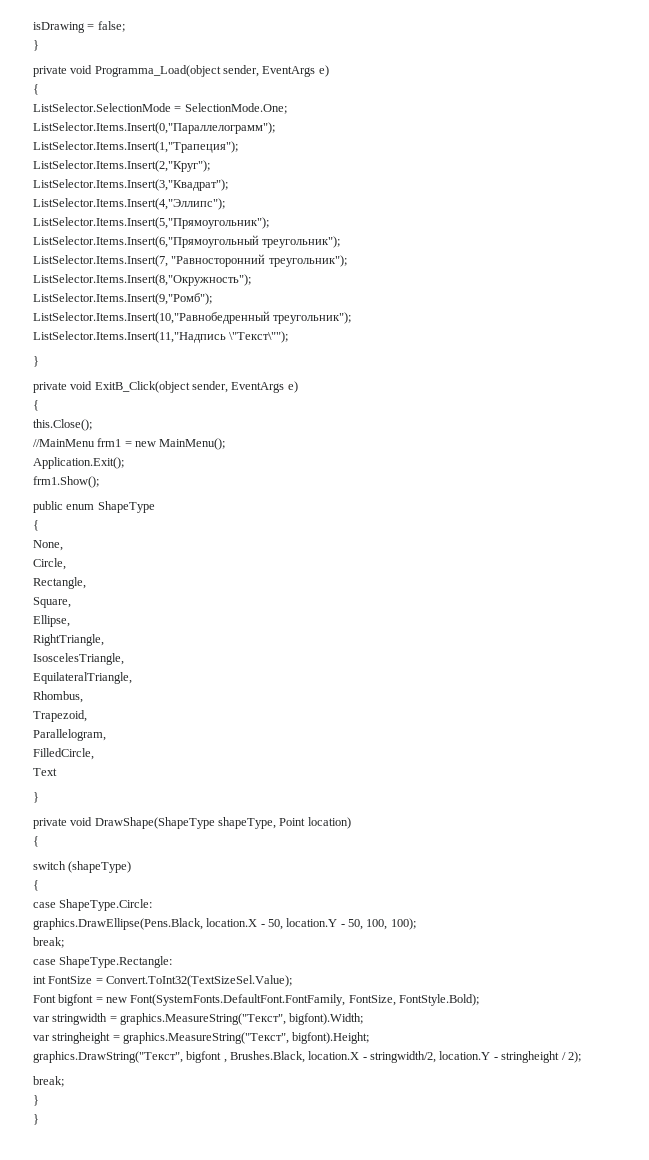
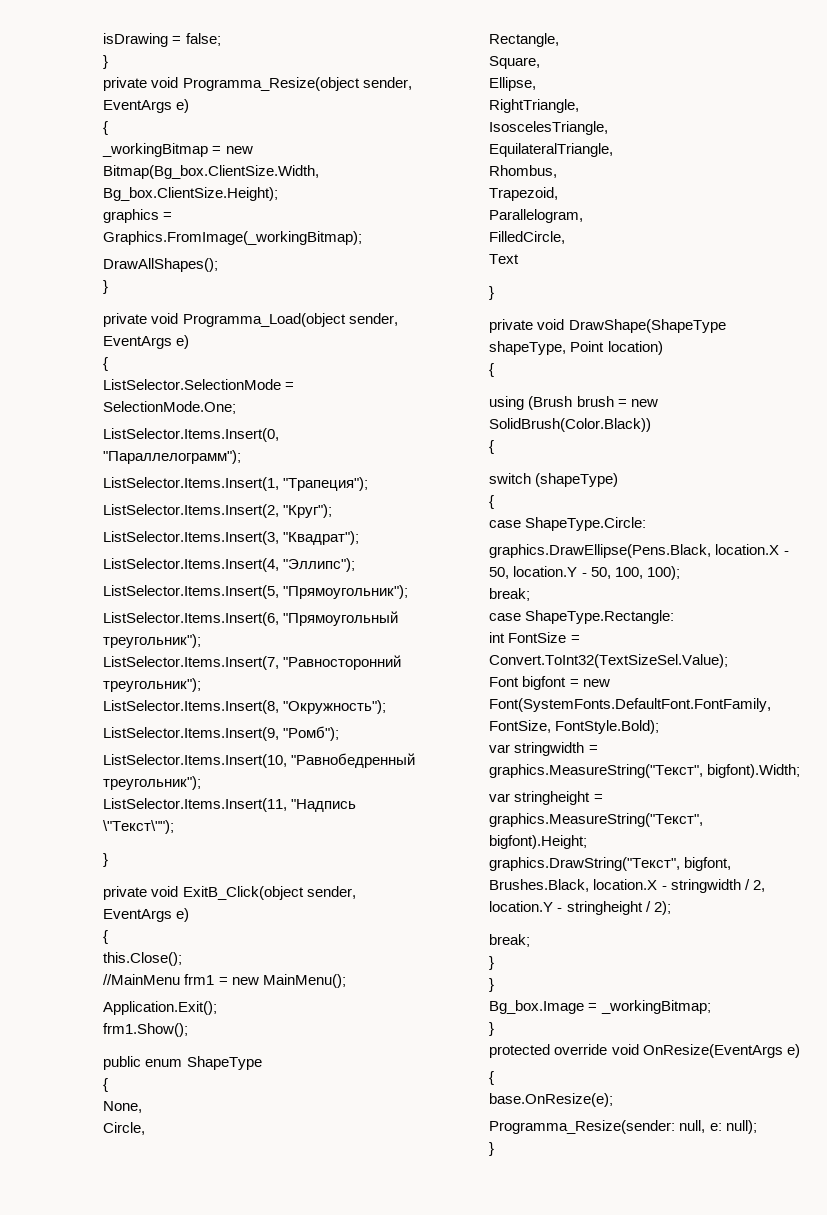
+ private void Programma_Resize(object sender, EventArgs e)
+ {
+ _workingBitmap = new Bitmap(Bg_box.ClientSize.Width, Bg_box.ClientSize.Height);
+ graphics = Graphics.FromImage(_workingBitmap);
+ DrawAllShapes();
+ }
- ListSelector.Items.Insert(0,"Параллелограмм");
- ListSelector.Items.Insert(1,"Трапеция");
- ListSelector.Items.Insert(2,"Круг");
- ListSelector.Items.Insert(3,"Квадрат");
- ListSelector.Items.Insert(4,"Эллипс");
- ListSelector.Items.Insert(5,"Прямоугольник");
- ListSelector.Items.Insert(6,"Прямоугольный треугольник");
+ ListSelector.Items.Insert(0, "Параллелограмм");
+ ListSelector.Items.Insert(1, "Трапеция");
+ ListSelector.Items.Insert(2, "Круг");
+ ListSelector.Items.Insert(3, "Квадрат");
+ ListSelector.Items.Insert(4, "Эллипс");
+ ListSelector.Items.Insert(5, "Прямоугольник");
+ ListSelector.Items.Insert(6, "Прямоугольный треугольник");
  ListSelector.Items.Insert(7, "Равносторонний треугольник");
- ListSelector.Items.Insert(8,"Окружность");
- ListSelector.Items.Insert(9,"Ромб");
- ListSelector.Items.Insert(10,"Равнобедренный треугольник");
- ListSelector.Items.Insert(11,"Надпись \"Текст\"");
+ ListSelector.Items.Insert(8, "Окружность");
+ ListSelector.Items.Insert(9, "Ромб");
+ ListSelector.Items.Insert(10, "Равнобедренный треугольник");
+ ListSelector.Items.Insert(11, "Надпись \"Текст\"");
+ using (Brush brush = new SolidBrush(Color.Black))
+ {
- graphics.DrawString("Текст", bigfont , Brushes.Black, location.X - stringwidth/2, location.Y - stringheight / 2);
+ graphics.DrawString("Текст", bigfont, Brushes.Black, location.X - stringwidth / 2, location.Y - stringheight / 2);
+ Bg_box.Image = _workingBitmap;
+ }
+ protected override void OnResize(EventArgs e)
+ {
+ base.OnResize(e);
+ Programma_Resize(sender: null, e: null);
+ }

